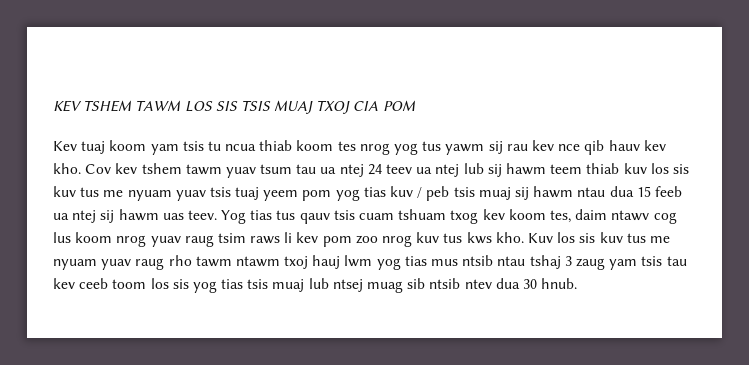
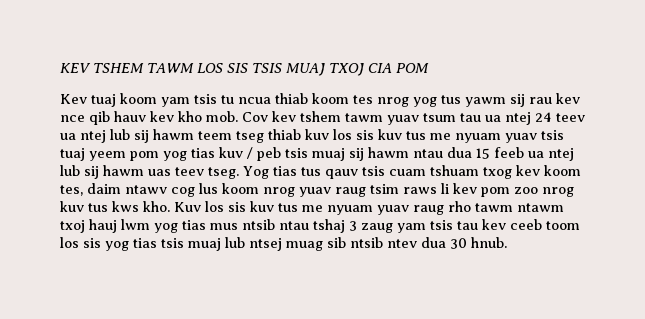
- Kev tuaj koom yam tsis tu ncua thiab koom tes nrog yog tus yawm sij rau kev nce qib hauv kev kho.
+ Kev tuaj koom yam tsis tu ncua thiab koom tes nrog yog tus yawm sij rau kev nce qib hauv kev kho mob.
- Cov kev tshem tawm yuav tsum tau ua ntej 24 teev ua ntej lub sij hawm teem thiab kuv los sis kuv tus me nyuam yuav tsis tuaj yeem pom yog tias kuv / peb tsis muaj sij hawm ntau dua 15 feeb ua ntej sij hawm uas teev.
+ Cov kev tshem tawm yuav tsum tau ua ntej 24 teev ua ntej lub sij hawm teem tseg thiab kuv los sis kuv tus me nyuam yuav tsis tuaj yeem pom yog tias kuv / peb tsis muaj sij hawm ntau dua 15 feeb ua ntej lub sij hawm uas teev tseg.

